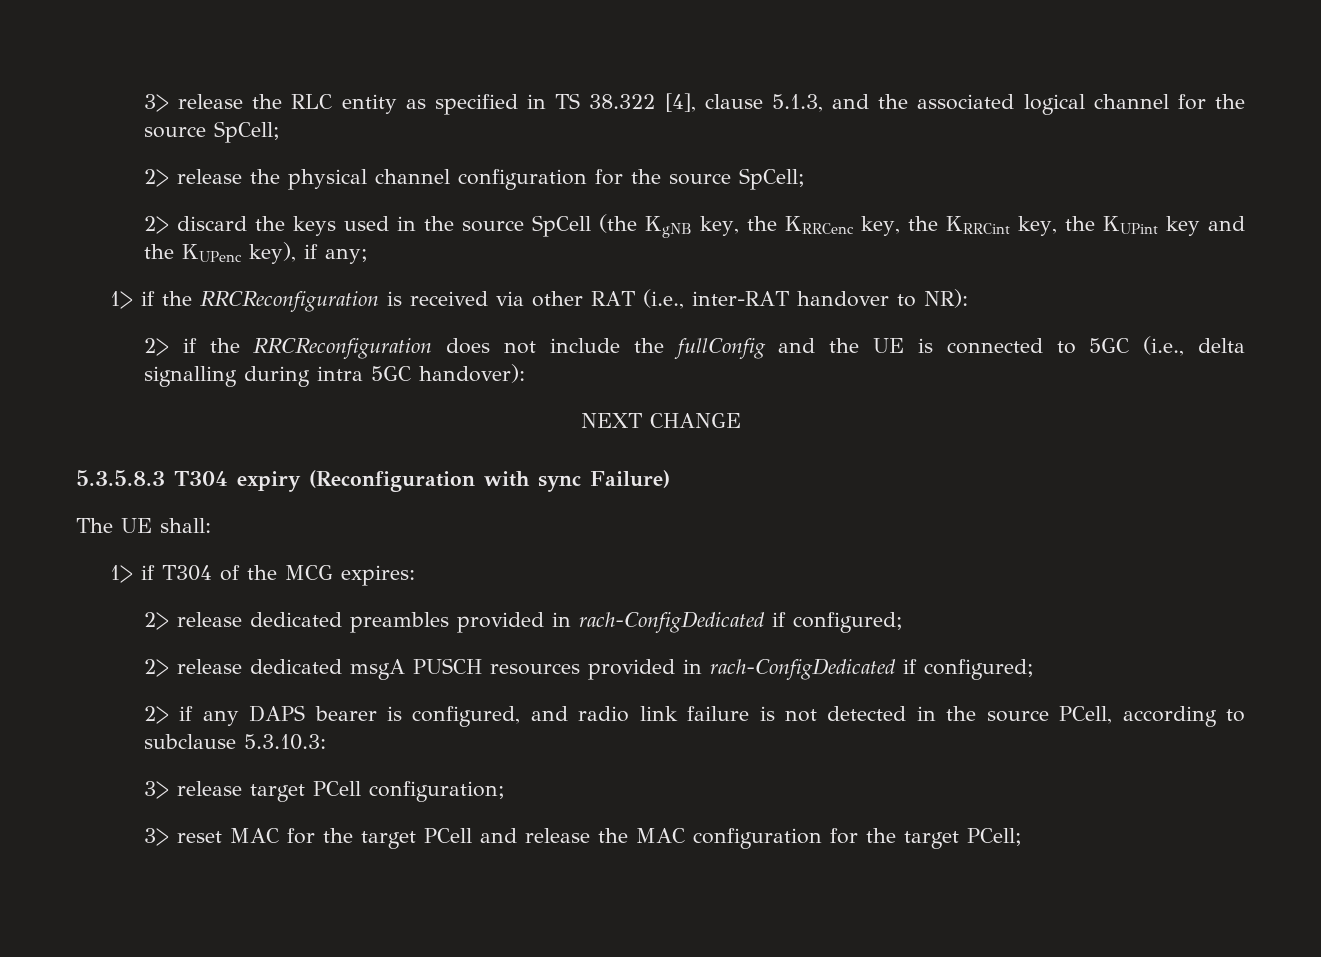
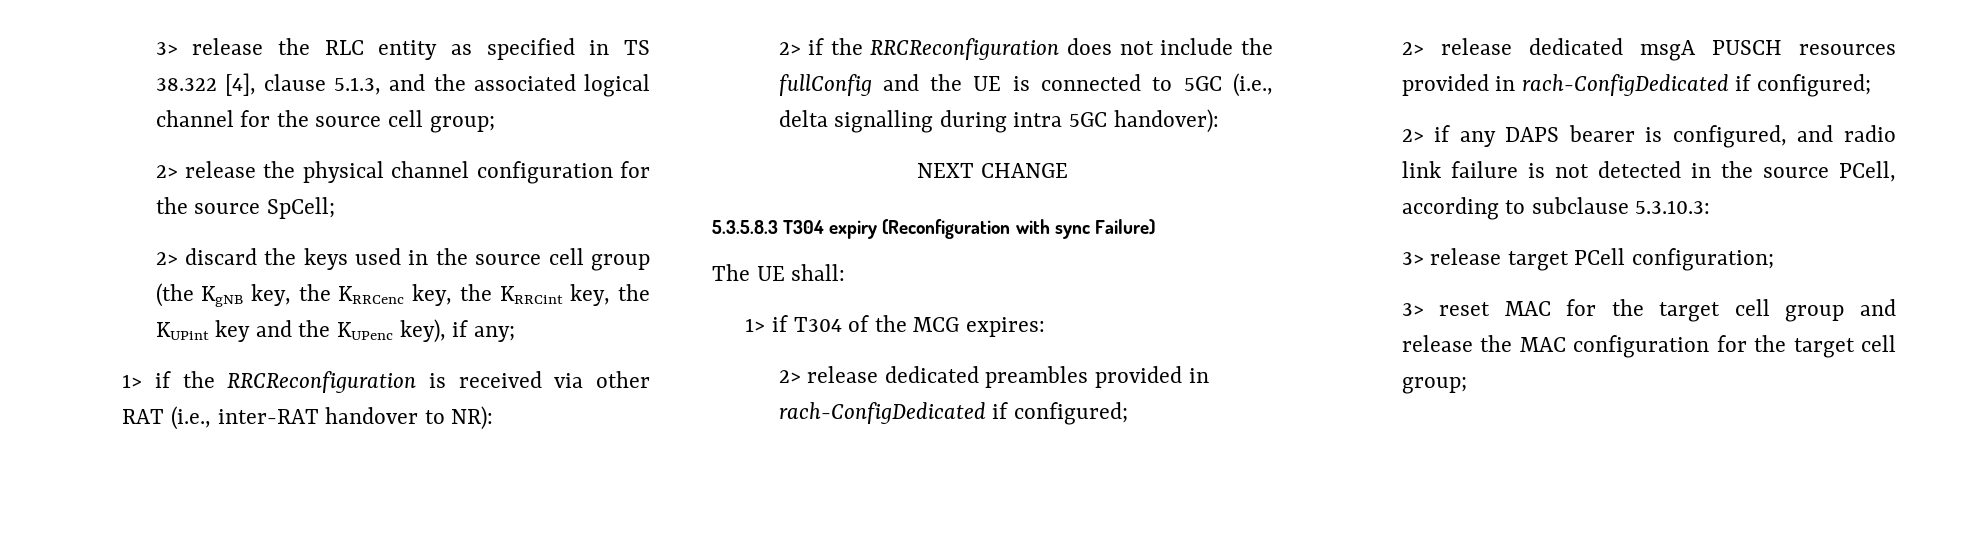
- 3> release the RLC entity as specified in TS 38.322 [4], clause 5.1.3, and the associated logical channel for the source SpCell;
+ 3> release the RLC entity as specified in TS 38.322 [4], clause 5.1.3, and the associated logical channel for the source cell group;
- 2> discard the keys used in the source SpCell (the KgNB key, the KRRCenc key, the KRRCint key, the KUPint key and the KUPenc key), if any;
+ 2> discard the keys used in the source cell group (the KgNB key, the KRRCenc key, the KRRCint key, the KUPint key and the KUPenc key), if any;
- 3> reset MAC for the target PCell and release the MAC configuration for the target PCell;
+ 3> reset MAC for the target cell group and release the MAC configuration for the target cell group;

